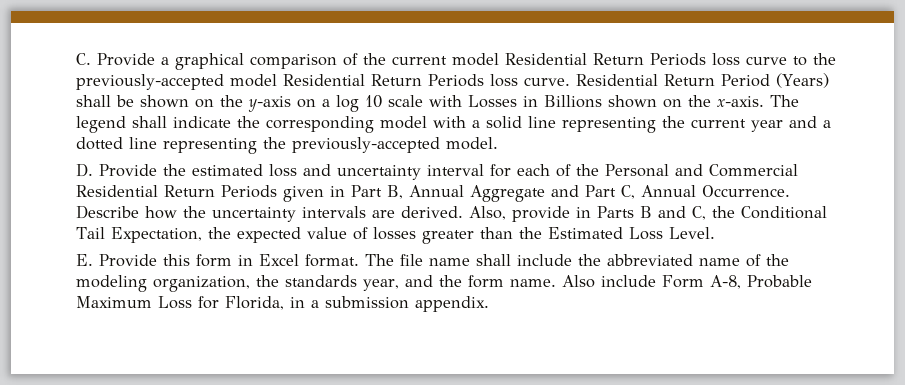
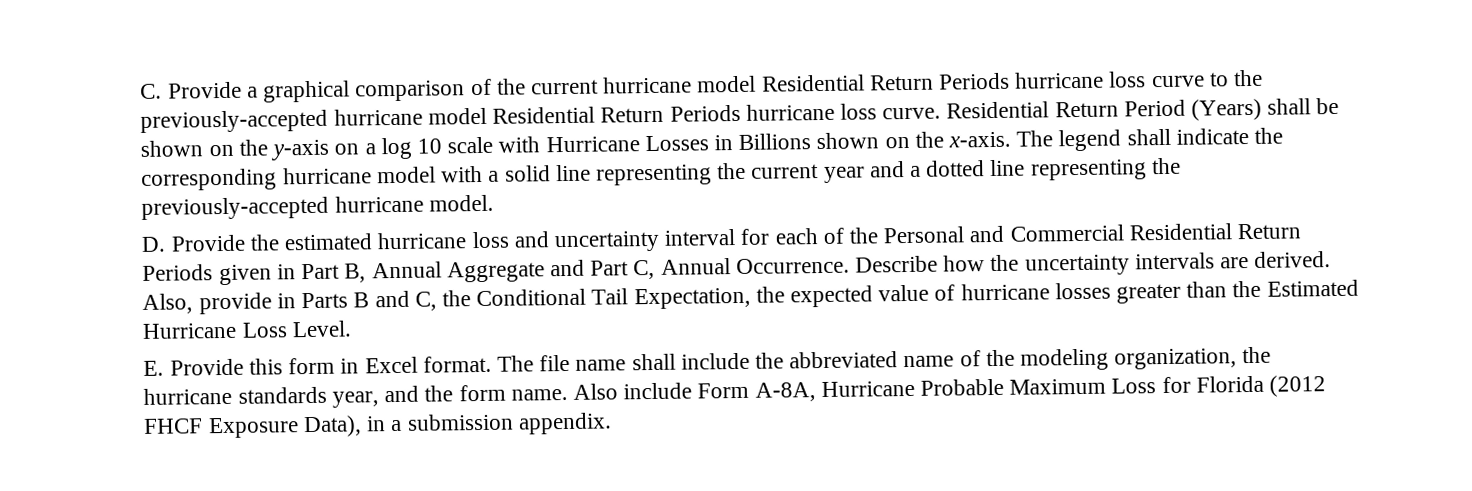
- C. Provide a graphical comparison of the current model Residential Return Periods loss curve to the previously-accepted model Residential Return Periods loss curve.
+ C. Provide a graphical comparison of the current hurricane model Residential Return Periods hurricane loss curve to the previously-accepted hurricane model Residential Return Periods hurricane loss curve.
- Residential Return Period (Years) shall be shown on the y-axis on a log 10 scale with Losses in Billions shown on the x-axis.
+ Residential Return Period (Years) shall be shown on the y-axis on a log 10 scale with Hurricane Losses in Billions shown on the x-axis.
- The legend shall indicate the corresponding model with a solid line representing the current year and a dotted line representing the previously-accepted model.
+ The legend shall indicate the corresponding hurricane model with a solid line representing the current year and a dotted line representing the previously-accepted hurricane model.
- D. Provide the estimated loss and uncertainty interval for each of the Personal and Commercial Residential Return Periods given in Part B, Annual Aggregate and Part C, Annual Occurrence.
+ D. Provide the estimated hurricane loss and uncertainty interval for each of the Personal and Commercial Residential Return Periods given in Part B, Annual Aggregate and Part C, Annual Occurrence.
- Also, provide in Parts B and C, the Conditional Tail Expectation, the expected value of losses greater than the Estimated Loss Level.
+ Also, provide in Parts B and C, the Conditional Tail Expectation, the expected value of hurricane losses greater than the Estimated Hurricane Loss Level.
- The file name shall include the abbreviated name of the modeling organization, the standards year, and the form name.
+ The file name shall include the abbreviated name of the modeling organization, the hurricane standards year, and the form name.
- Also include Form A-8, Probable Maximum Loss for Florida, in a submission appendix.
+ Also include Form A-8A, Hurricane Probable Maximum Loss for Florida (2012 FHCF Exposure Data), in a submission appendix.

